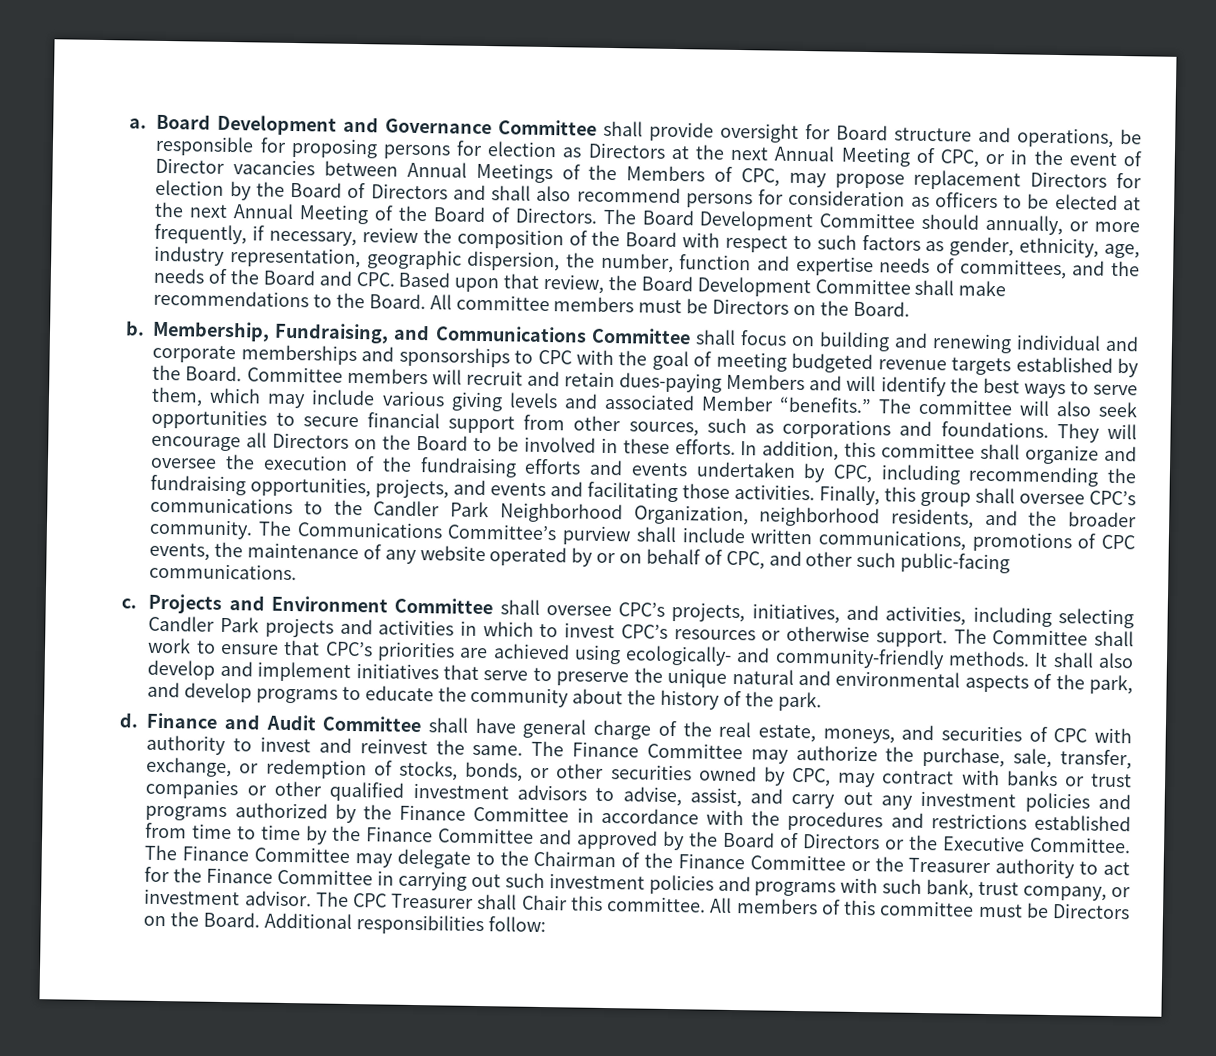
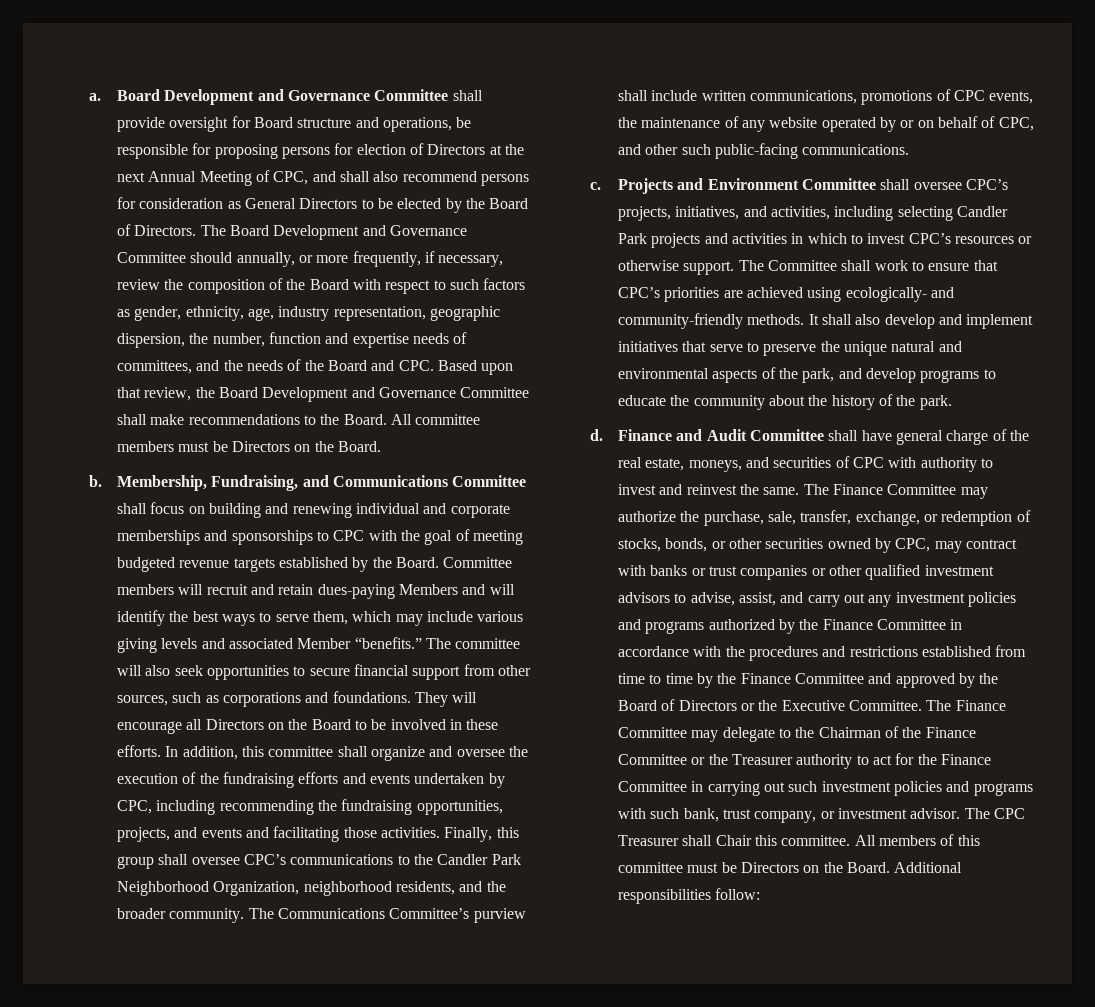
- Board Development and Governance Committee shall provide oversight for Board structure and operations, be responsible for proposing persons for election as Directors at the next Annual Meeting of CPC, or in the event of Director vacancies between Annual Meetings of the Members of CPC, may propose replacement Directors for election by the Board of Directors and shall also recommend persons for consideration as officers to be elected at the next Annual Meeting of the Board of Directors.
+ Board Development and Governance Committee shall provide oversight for Board structure and operations, be responsible for proposing persons for election of Directors at the next Annual Meeting of CPC, and shall also recommend persons for consideration as General Directors to be elected by the Board of Directors.
- The Board Development Committee should annually, or more frequently, if necessary, review the composition of the Board with respect to such factors as gender, ethnicity, age, industry representation, geographic dispersion, the number, function and expertise needs of committees, and the needs of the Board and CPC. Based upon that review, the Board Development Committee shall make recommendations to the Board.
+ The Board Development and Governance Committee should annually, or more frequently, if necessary, review the composition of the Board with respect to such factors as gender, ethnicity, age, industry representation, geographic dispersion, the number, function and expertise needs of committees, and the needs of the Board and CPC. Based upon that review, the Board Development and Governance Committee shall make recommendations to the Board.

